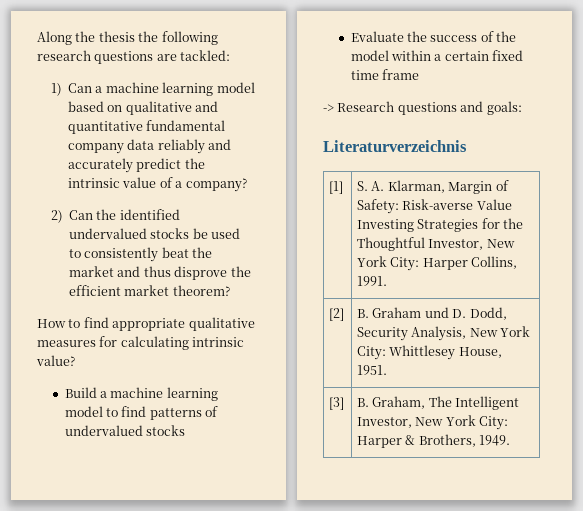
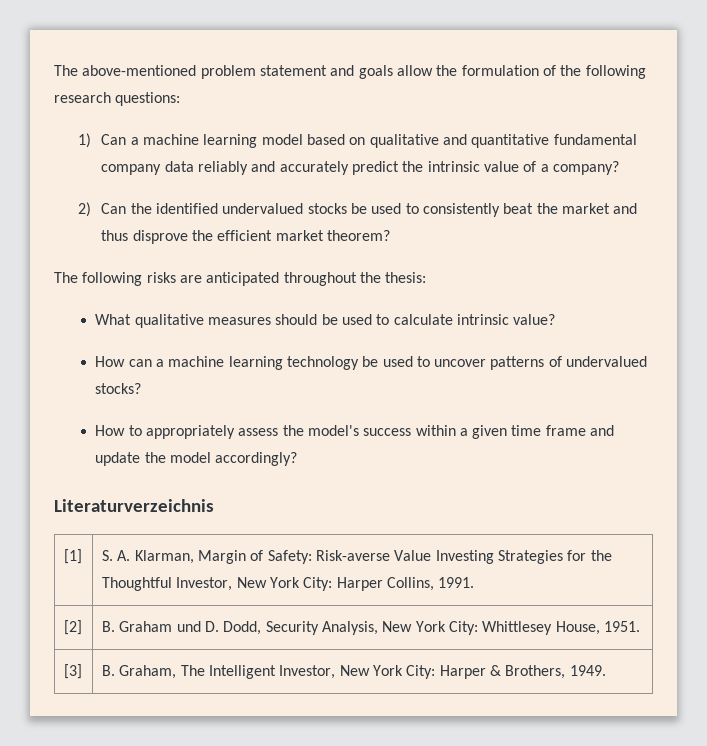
- Along the thesis the following research questions are tackled:
+ The above-mentioned problem statement and goals allow the formulation of the following research questions:
- How to find appropriate qualitative measures for calculating intrinsic value?
+ The following risks are anticipated throughout the thesis:
+ What qualitative measures should be used to calculate intrinsic value?
- Build a machine learning model to find patterns of undervalued stocks
- Evaluate the success of the model within a certain fixed time frame
- -> Research questions and goals:
+ How can a machine learning technology be used to uncover patterns of undervalued stocks?
+ How to appropriately assess the model's success within a given time frame and update the model accordingly?

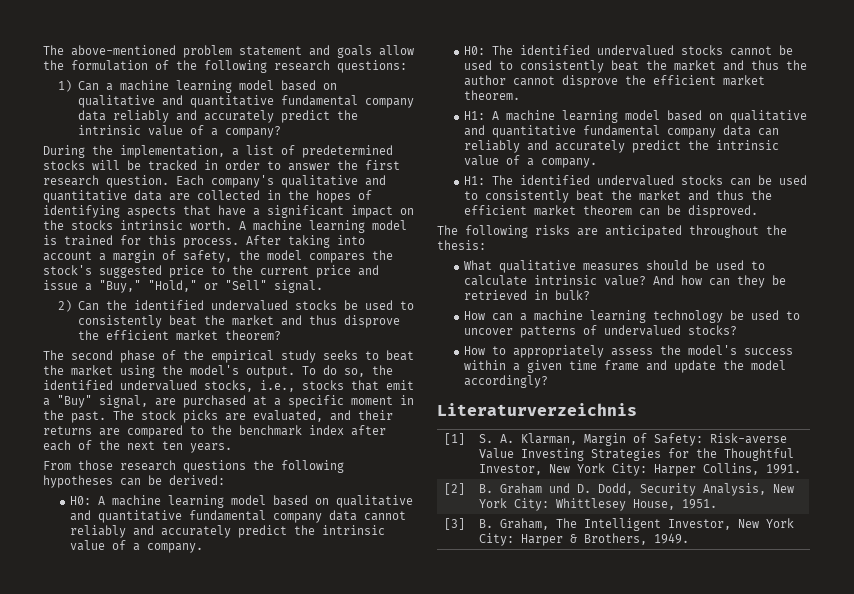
+ During the implementation, a list of predetermined stocks will be tracked in order to answer the first research question. Each company's qualitative and quantitative data are collected in the hopes of identifying aspects that have a significant impact on the stocks intrinsic worth. A machine learning model is trained for this process. After taking into account a margin of safety, the model compares the stock's suggested price to the current price and issue a "Buy," "Hold," or "Sell" signal.
+ The second phase of the empirical study seeks to beat the market using the model's output. To do so, the identified undervalued stocks, i.e., stocks that emit a "Buy" signal, are purchased at a specific moment in the past. The stock picks are evaluated, and their returns are compared to the benchmark index after each of the next ten years.
+ From those research questions the following hypotheses can be derived:
+ H0: A machine learning model based on qualitative and quantitative fundamental company data cannot reliably and accurately predict the intrinsic value of a company.
+ H0: The identified undervalued stocks cannot be used to consistently beat the market and thus the author cannot disprove the efficient market theorem.
+ H1: A machine learning model based on qualitative and quantitative fundamental company data can reliably and accurately predict the intrinsic value of a company.
+ H1: The identified undervalued stocks can be used to consistently beat the market and thus the efficient market theorem can be disproved.
+ And how can they be retrieved in bulk?

